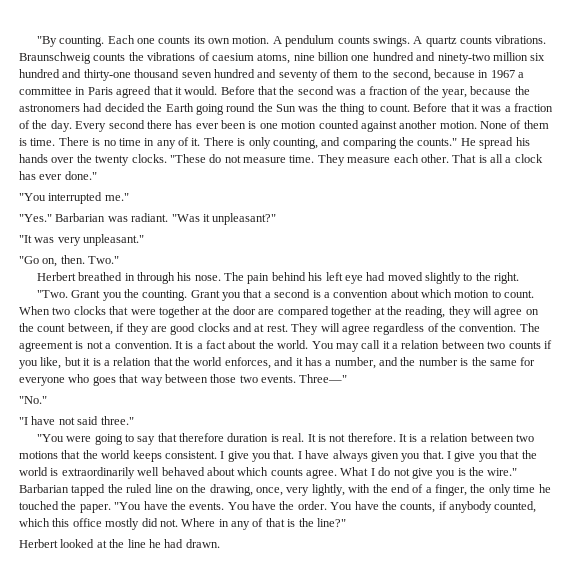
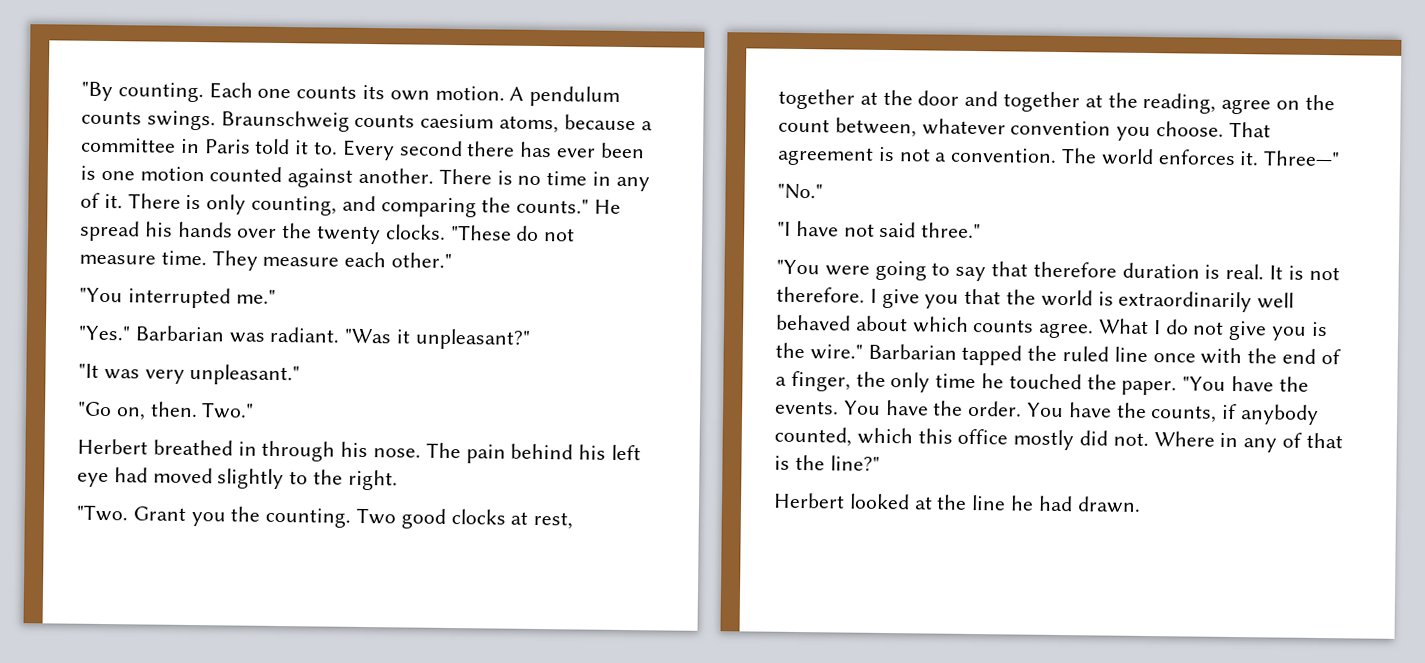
- A quartz counts vibrations. Braunschweig counts the vibrations of caesium atoms, nine billion one hundred and ninety-two million six hundred and thirty-one thousand seven hundred and seventy of them to the second, because in 1967 a committee in Paris agreed that it would. Before that the second was a fraction of the year, because the astronomers had decided the Earth going round the Sun was the thing to count. Before that it was a fraction of the day.
+ Braunschweig counts caesium atoms, because a committee in Paris told it to.
- Every second there has ever been is one motion counted against another motion. None of them is time.
+ Every second there has ever been is one motion counted against another.
- They measure each other. That is all a clock has ever done."
+ They measure each other."
- Grant you that a second is a convention about which motion to count. When two clocks that were together at the door are compared together at the reading, they will agree on the count between, if they are good clocks and at rest. They will agree regardless of the convention. The agreement is not a convention.
+ Two good clocks at rest, together at the door and together at the reading, agree on the count between, whatever convention you choose. That agreement is not a convention.
- It is a fact about the world. You may call it a relation between two counts if you like, but it is a relation that the world enforces, and it has a number, and the number is the same for everyone who goes that way between those two events.
+ The world enforces it.
- It is a relation between two motions that the world keeps consistent. I give you that. I have always given you that.
- Barbarian tapped the ruled line on the drawing, once, very lightly, with the end of a finger, the only time he touched the paper.
+ Barbarian tapped the ruled line once with the end of a finger, the only time he touched the paper.

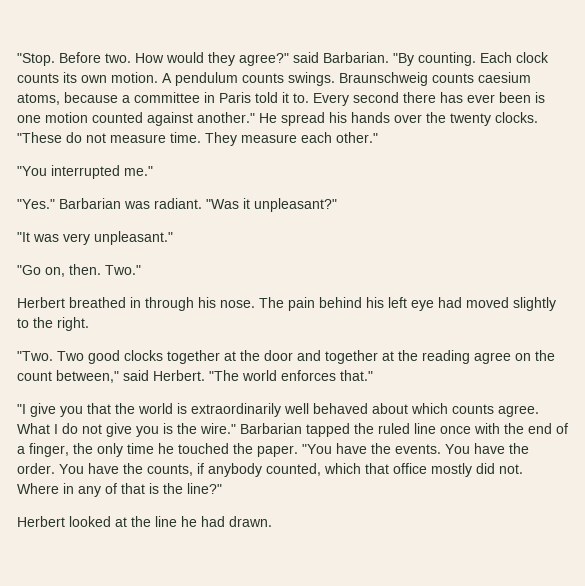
+ "Stop. Before two. How would they agree?" said Barbarian.
- Each one counts its own motion.
+ Each clock counts its own motion.
- Every second there has ever been is one motion counted against another. There is no time in any of it. There is only counting, and comparing the counts."
+ Every second there has ever been is one motion counted against another."
- "Two. Grant you the counting. Two good clocks at rest, together at the door and together at the reading, agree on the count between, whatever convention you choose. That agreement is not a convention. The world enforces it. Three—"
- "No."
- "I have not said three."
- "You were going to say that therefore duration is real. It is not therefore. I give you that the world is extraordinarily well behaved about which counts agree.
+ "Two. Two good clocks together at the door and together at the reading agree on the count between," said Herbert. "The world enforces that."
+ "I give you that the world is extraordinarily well behaved about which counts agree.
- You have the counts, if anybody counted, which this office mostly did not.
+ You have the counts, if anybody counted, which that office mostly did not.

